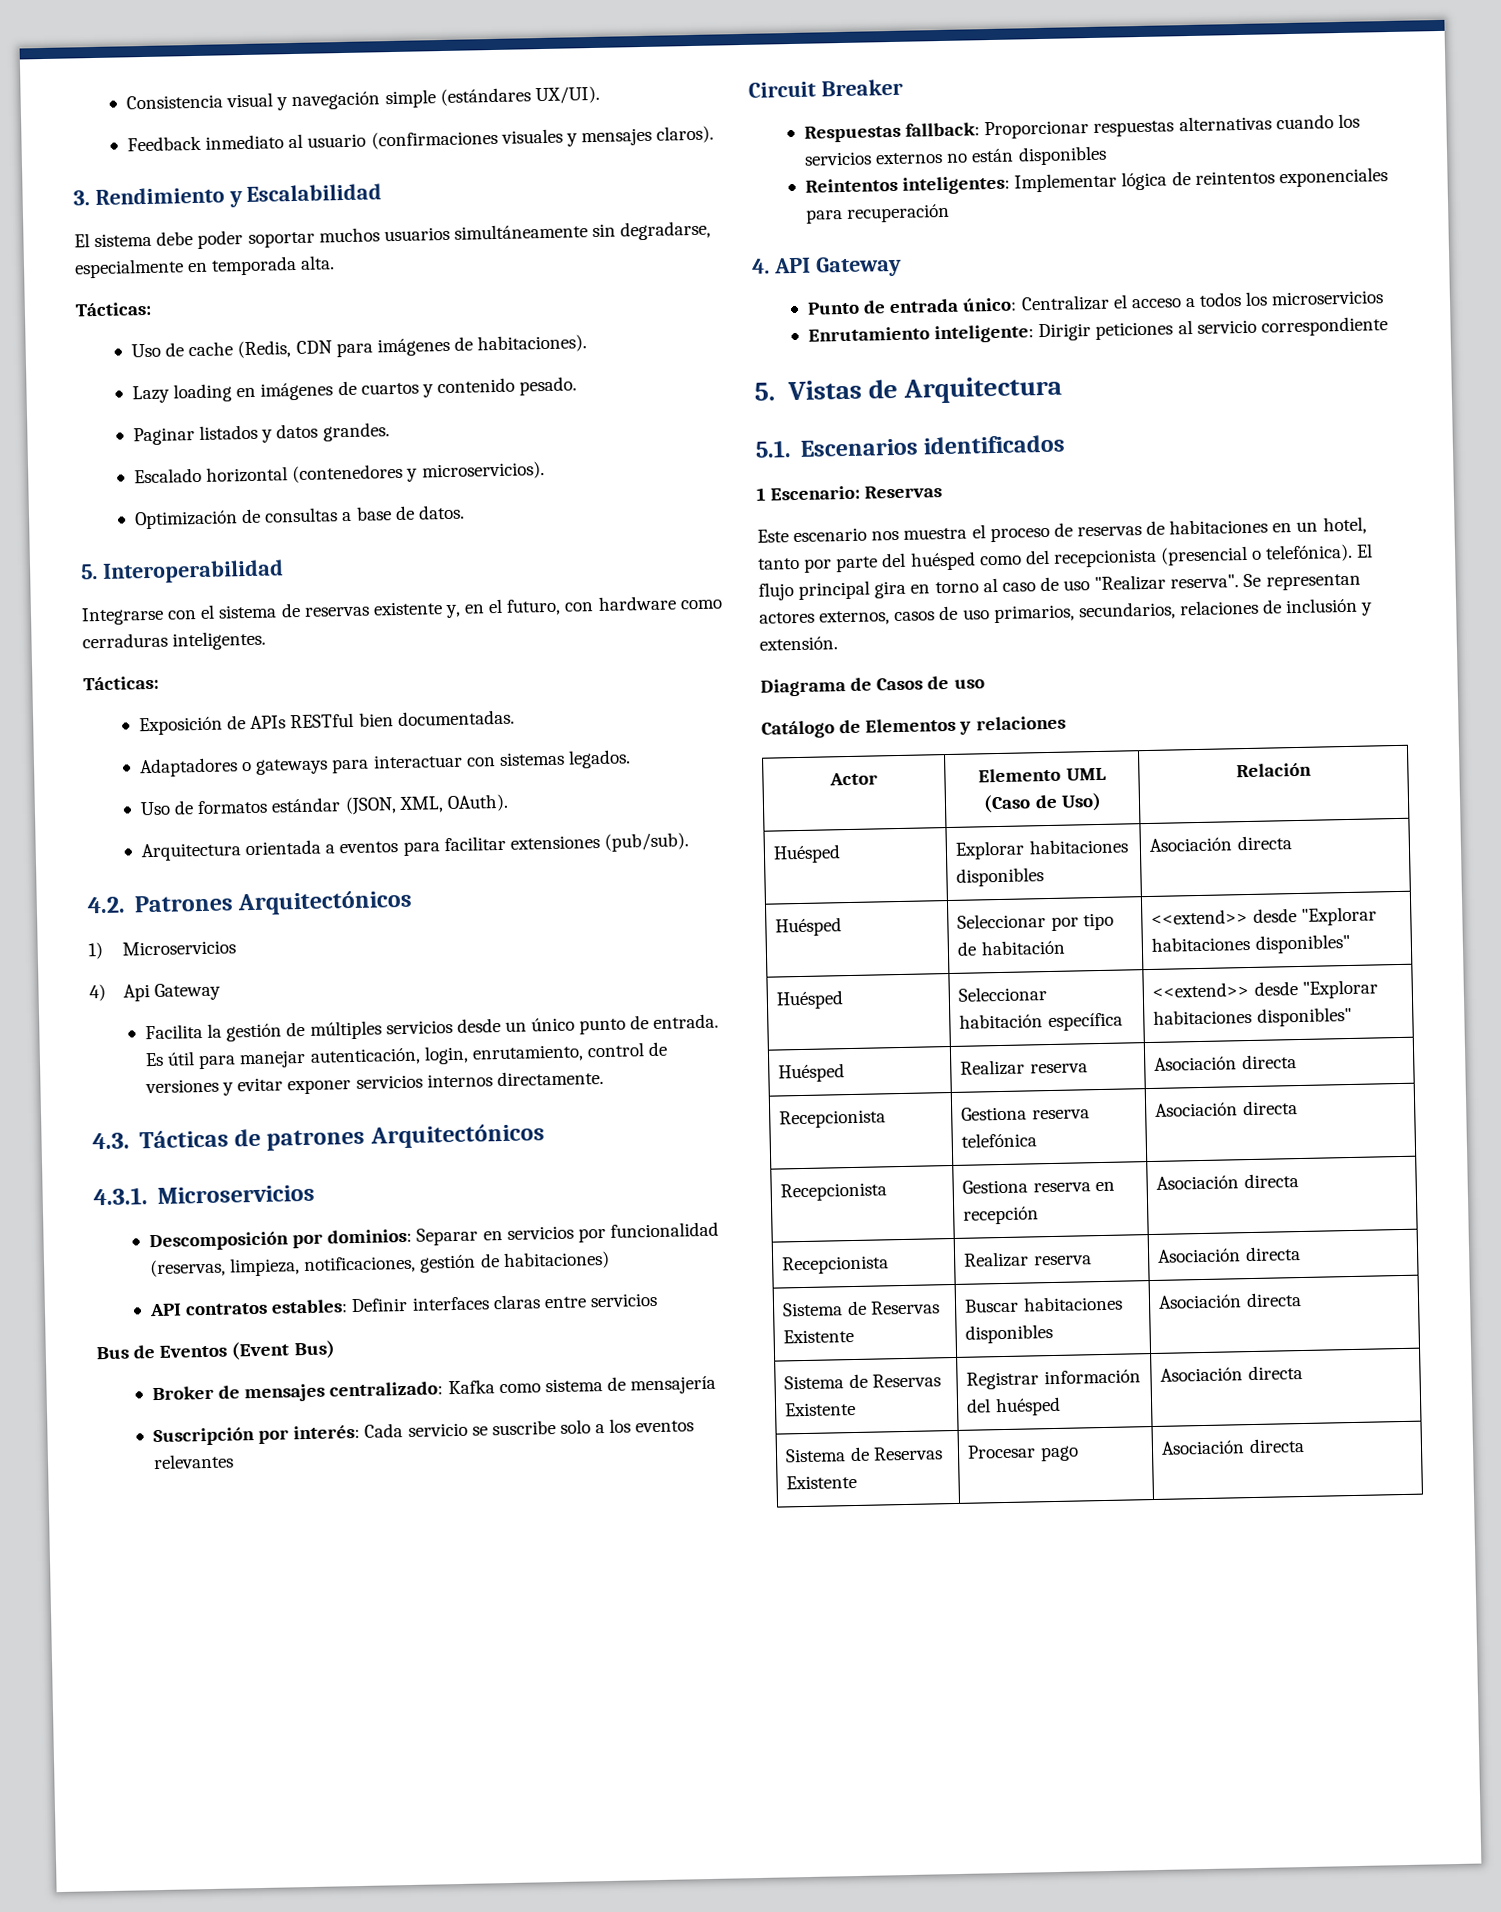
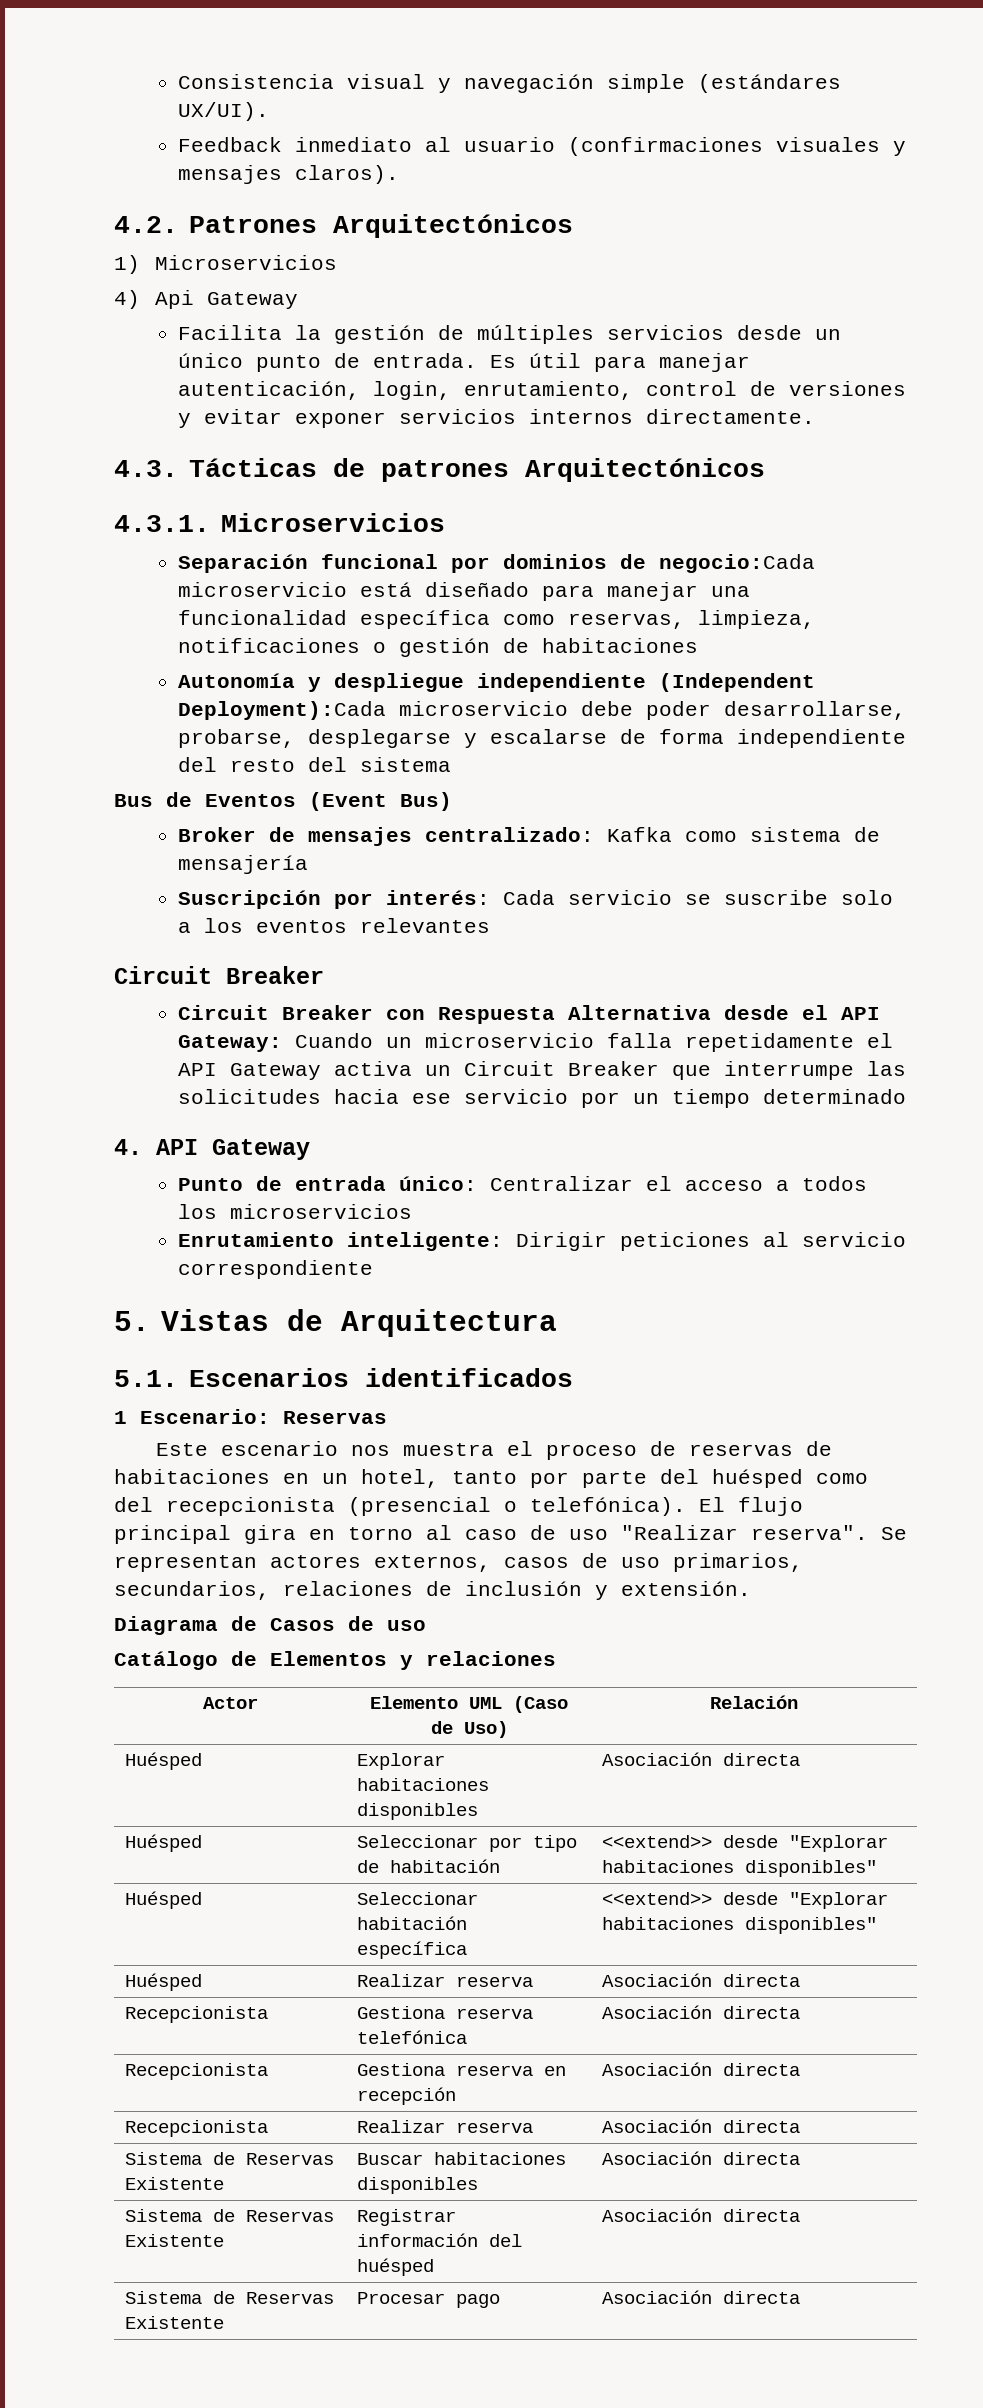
- 3. Rendimiento y Escalabilidad
- El sistema debe poder soportar muchos usuarios simultáneamente sin degradarse, especialmente en temporada alta.
- Tácticas:
- Uso de cache (Redis, CDN para imágenes de habitaciones).
- Lazy loading en imágenes de cuartos y contenido pesado.
- Paginar listados y datos grandes.
- Escalado horizontal (contenedores y microservicios).
- Optimización de consultas a base de datos.
- 5. Interoperabilidad
- Integrarse con el sistema de reservas existente y, en el futuro, con hardware como cerraduras inteligentes.
- Tácticas:
- Exposición de APIs RESTful bien documentadas.
- Adaptadores o gateways para interactuar con sistemas legados.
- Uso de formatos estándar (JSON, XML, OAuth).
- Arquitectura orientada a eventos para facilitar extensiones (pub/sub).
- Descomposición por dominios: Separar en servicios por funcionalidad (reservas, limpieza, notificaciones, gestión de habitaciones)
- API contratos estables: Definir interfaces claras entre servicios
+ Separación funcional por dominios de negocio:Cada microservicio está diseñado para manejar una funcionalidad específica como reservas, limpieza, notificaciones o gestión de habitaciones
+ Autonomía y despliegue independiente (Independent Deployment):Cada microservicio debe poder desarrollarse, probarse, desplegarse y escalarse de forma independiente del resto del sistema
- Respuestas fallback: Proporcionar respuestas alternativas cuando los servicios externos no están disponibles
- Reintentos inteligentes: Implementar lógica de reintentos exponenciales para recuperación
+ Circuit Breaker con Respuesta Alternativa desde el API Gateway: Cuando un microservicio falla repetidamente el API Gateway activa un Circuit Breaker que interrumpe las solicitudes hacia ese servicio por un tiempo determinado

